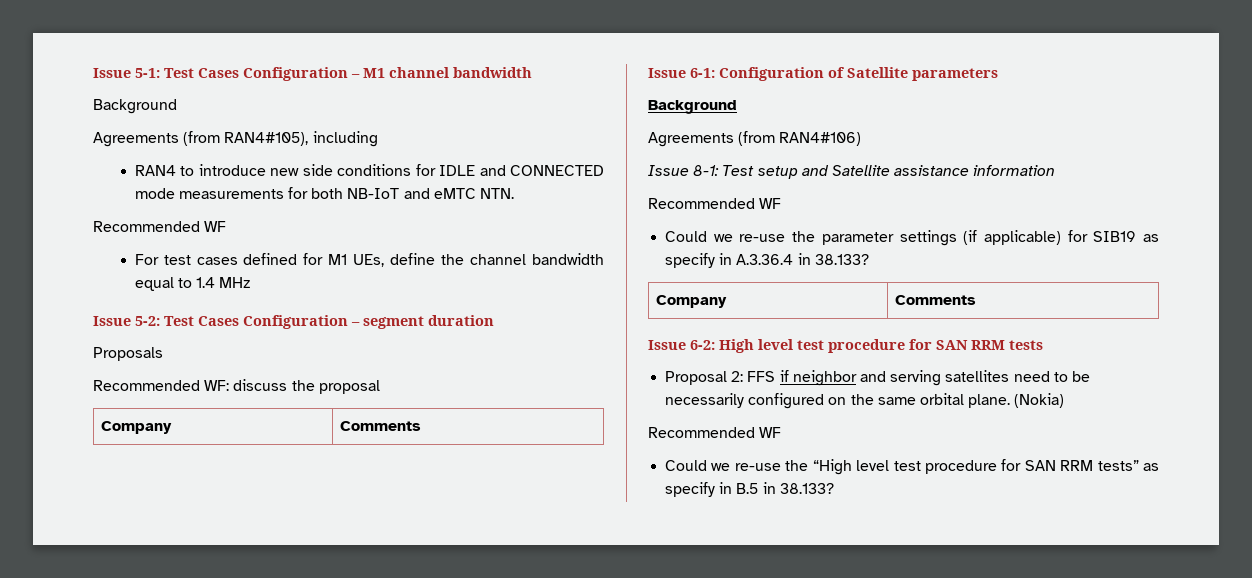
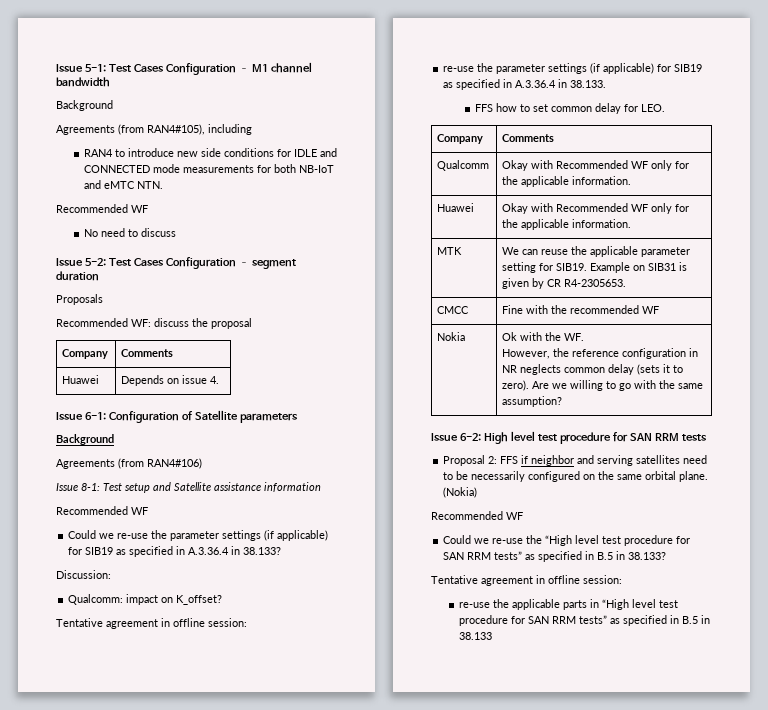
- For test cases defined for M1 UEs, define the channel bandwidth equal to 1.4 MHz
+ No need to discuss
+ Huawei | Depends on issue 4.
- Could we re-use the parameter settings (if applicable) for SIB19 as specify in A.3.36.4 in 38.133?
+ Could we re-use the parameter settings (if applicable) for SIB19 as specified in A.3.36.4 in 38.133?
+ Discussion:
+ Qualcomm: impact on K_offset?
+ Tentative agreement in offline session:
+ re-use the parameter settings (if applicable) for SIB19 as specified in A.3.36.4 in 38.133.
+ FFS how to set common delay for LEO.
  Company | Comments
+ Qualcomm | Okay with Recommended WF only for the applicable information.
+ Huawei | Okay with Recommended WF only for the applicable information.
+ MTK | We can reuse the applicable parameter setting for SIB19. Example on SIB31 is given by CR R4-2305653.
+ CMCC | Fine with the recommended WF
+ Nokia | Ok with the WF.
+ However, the reference configuration in NR neglects common delay (sets it to zero). Are we willing to go with the same assumption?
- Could we re-use the “High level test procedure for SAN RRM tests” as specify in B.5 in 38.133?
+ Could we re-use the “High level test procedure for SAN RRM tests” as specified in B.5 in 38.133?
+ Tentative agreement in offline session:
+ re-use the applicable parts in “High level test procedure for SAN RRM tests” as specified in B.5 in 38.133

